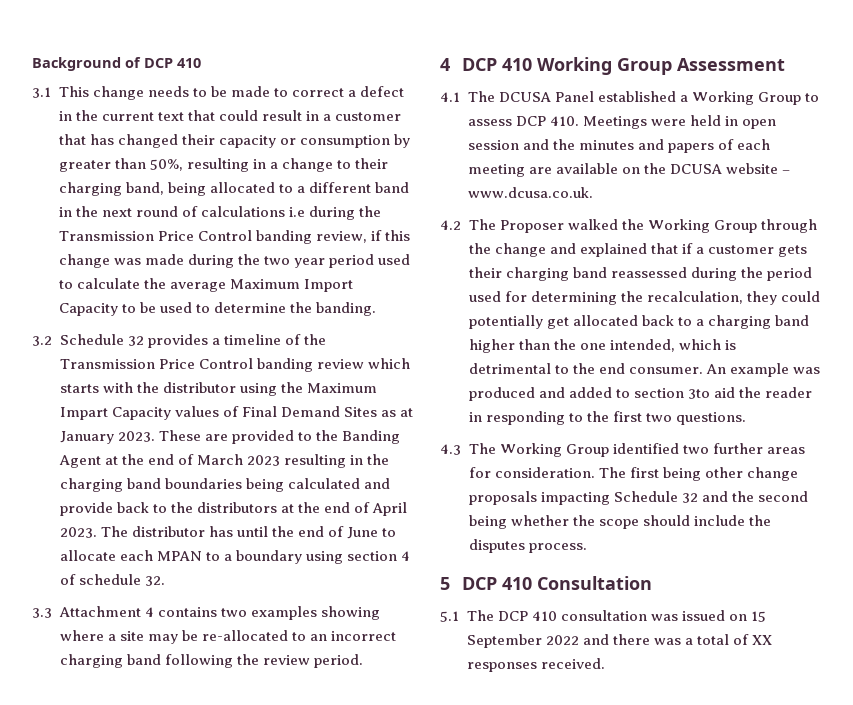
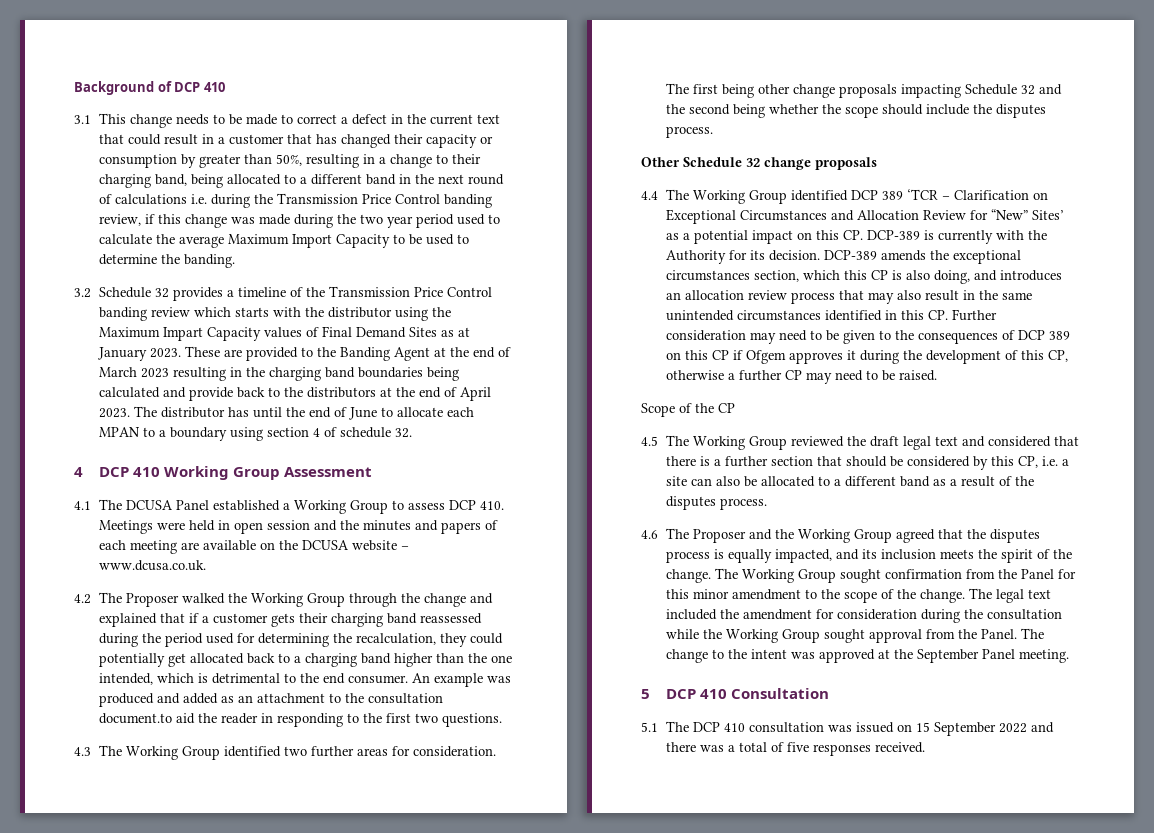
- 3.1 This change needs to be made to correct a defect in the current text that could result in a customer that has changed their capacity or consumption by greater than 50%, resulting in a change to their charging band, being allocated to a different band in the next round of calculations i.e during the Transmission Price Control banding review, if this change was made during the two year period used to calculate the average Maximum Import Capacity to be used to determine the banding.
+ 3.1 This change needs to be made to correct a defect in the current text that could result in a customer that has changed their capacity or consumption by greater than 50%, resulting in a change to their charging band, being allocated to a different band in the next round of calculations i.e. during the Transmission Price Control banding review, if this change was made during the two year period used to calculate the average Maximum Import Capacity to be used to determine the banding.
- 3.3 Attachment 4 contains two examples showing where a site may be re-allocated to an incorrect charging band following the review period.
- An example was produced and added to section 3to aid the reader in responding to the first two questions.
+ An example was produced and added as an attachment to the consultation document.to aid the reader in responding to the first two questions.
+ Other Schedule 32 change proposals
+ 4.4 The Working Group identified DCP 389 ‘TCR – Clarification on Exceptional Circumstances and Allocation Review for “New” Sites’ as a potential impact on this CP. DCP-389 is currently with the Authority for its decision. DCP-389 amends the exceptional circumstances section, which this CP is also doing, and introduces an allocation review process that may also result in the same unintended circumstances identified in this CP. Further consideration may need to be given to the consequences of DCP 389 on this CP if Ofgem approves it during the development of this CP, otherwise a further CP may need to be raised.
+ Scope of the CP
+ 4.5 The Working Group reviewed the draft legal text and considered that there is a further section that should be considered by this CP, i.e. a site can also be allocated to a different band as a result of the disputes process.
+ 4.6 The Proposer and the Working Group agreed that the disputes process is equally impacted, and its inclusion meets the spirit of the change. The Working Group sought confirmation from the Panel for this minor amendment to the scope of the change. The legal text included the amendment for consideration during the consultation while the Working Group sought approval from the Panel. The change to the intent was approved at the September Panel meeting.
- 5.1 The DCP 410 consultation was issued on 15 September 2022 and there was a total of XX responses received.
+ 5.1 The DCP 410 consultation was issued on 15 September 2022 and there was a total of five responses received.

